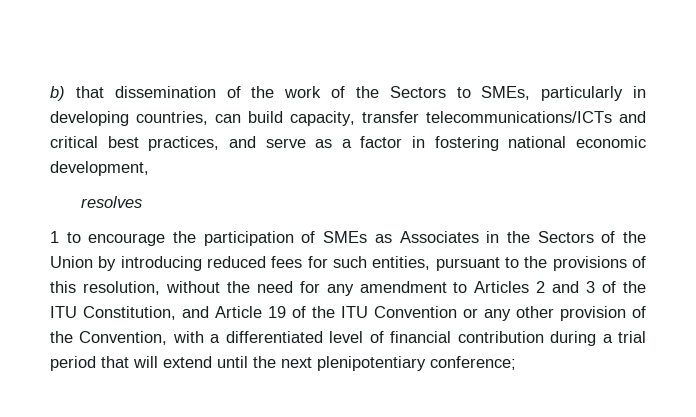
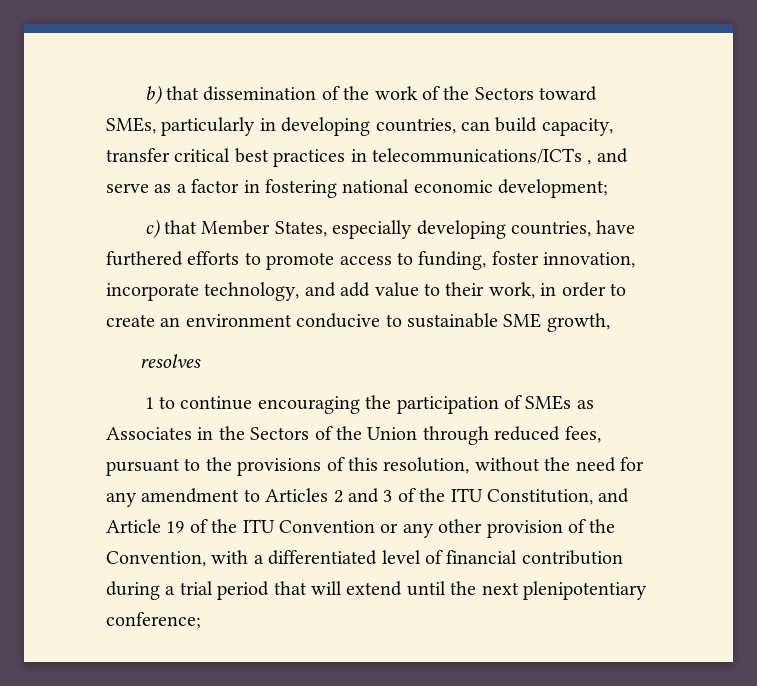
- b) that dissemination of the work of the Sectors to SMEs, particularly in developing countries, can build capacity, transfer telecommunications/ICTs and critical best practices, and serve as a factor in fostering national economic development,
+ b) that dissemination of the work of the Sectors toward SMEs, particularly in developing countries, can build capacity, transfer critical best practices in telecommunications/ICTs , and serve as a factor in fostering national economic development;
+ c) that Member States, especially developing countries, have furthered efforts to promote access to funding, foster innovation, incorporate technology, and add value to their work, in order to create an environment conducive to sustainable SME growth,
- 1 to encourage the participation of SMEs as Associates in the Sectors of the Union by introducing reduced fees for such entities, pursuant to the provisions of this resolution, without the need for any amendment to Articles 2 and 3 of the ITU Constitution, and Article 19 of the ITU Convention or any other provision of the Convention, with a differentiated level of financial contribution during a trial period that will extend until the next plenipotentiary conference;
+ 1 to continue encouraging the participation of SMEs as Associates in the Sectors of the Union through reduced fees, pursuant to the provisions of this resolution, without the need for any amendment to Articles 2 and 3 of the ITU Constitution, and Article 19 of the ITU Convention or any other provision of the Convention, with a differentiated level of financial contribution during a trial period that will extend until the next plenipotentiary conference;

